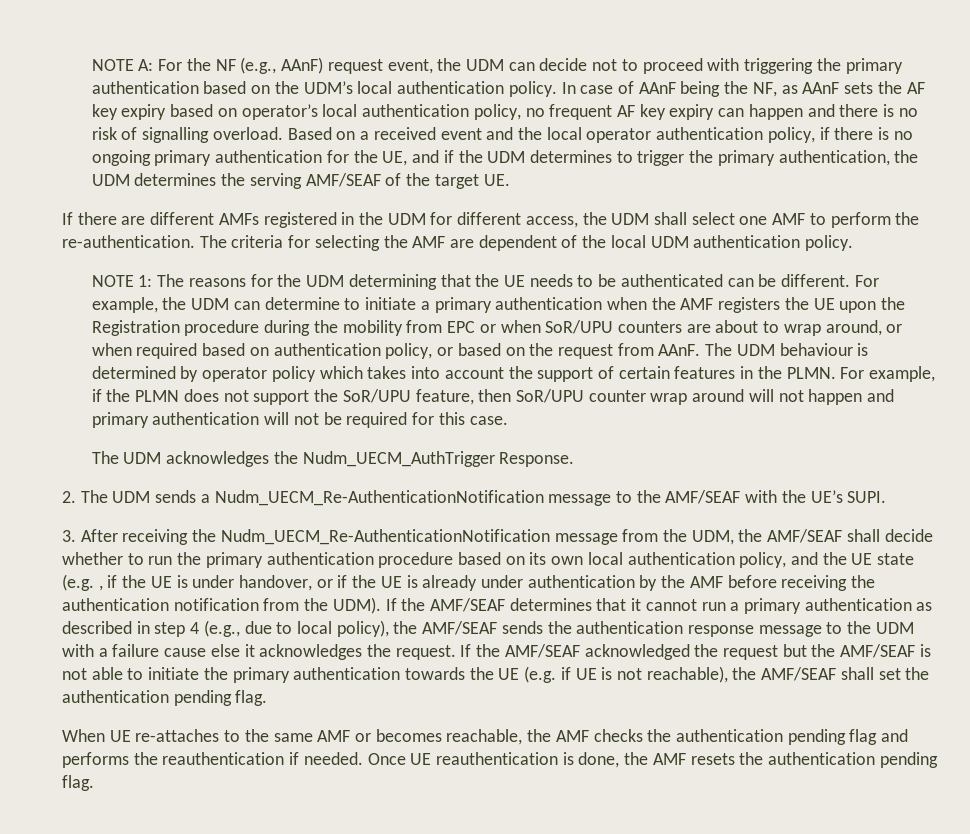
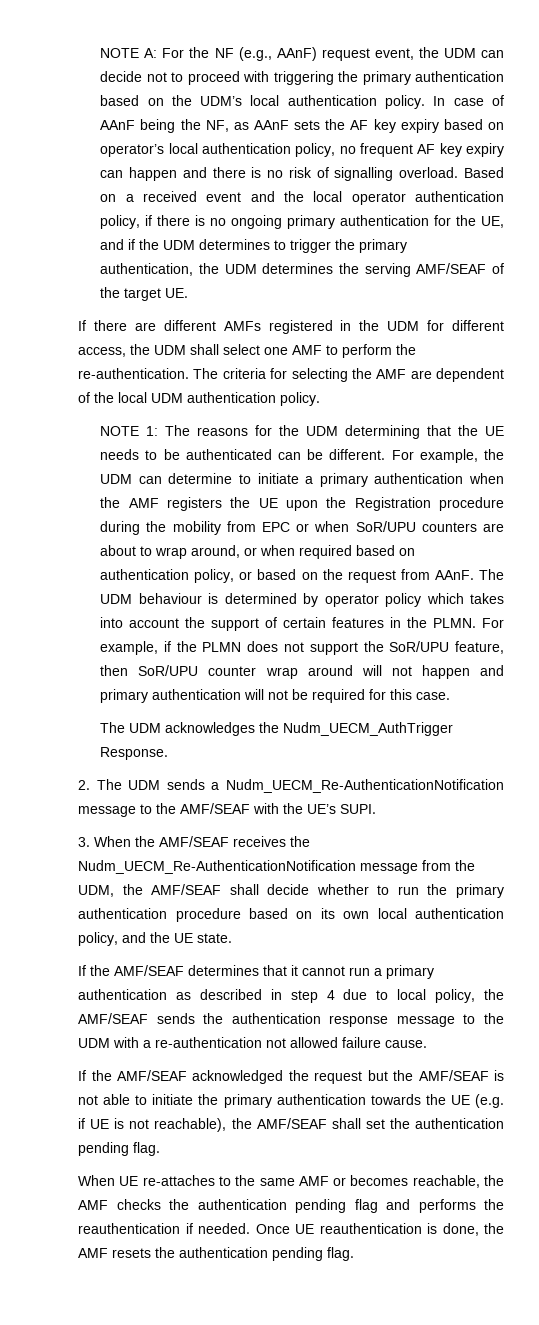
- 3. After receiving the Nudm_UECM_Re-AuthenticationNotification message from the UDM, the AMF/SEAF shall decide whether to run the primary authentication procedure based on its own local authentication policy, and the UE state (e.g. , if the UE is under handover, or if the UE is already under authentication by the AMF before receiving the authentication notification from the UDM). If the AMF/SEAF determines that it cannot run a primary authentication as described in step 4 (e.g., due to local policy), the AMF/SEAF sends the authentication response message to the UDM with a failure cause else it acknowledges the request. If the AMF/SEAF acknowledged the request but the AMF/SEAF is not able to initiate the primary authentication towards the UE (e.g. if UE is not reachable), the AMF/SEAF shall set the authentication pending flag.
+ 3. When the AMF/SEAF receives the Nudm_UECM_Re-AuthenticationNotification message from the UDM, the AMF/SEAF shall decide whether to run the primary authentication procedure based on its own local authentication policy, and the UE state.
+ If the AMF/SEAF determines that it cannot run a primary authentication as described in step 4 due to local policy, the AMF/SEAF sends the authentication response message to the UDM with a re-authentication not allowed failure cause.
+ If the AMF/SEAF acknowledged the request but the AMF/SEAF is not able to initiate the primary authentication towards the UE (e.g. if UE is not reachable), the AMF/SEAF shall set the authentication pending flag.

